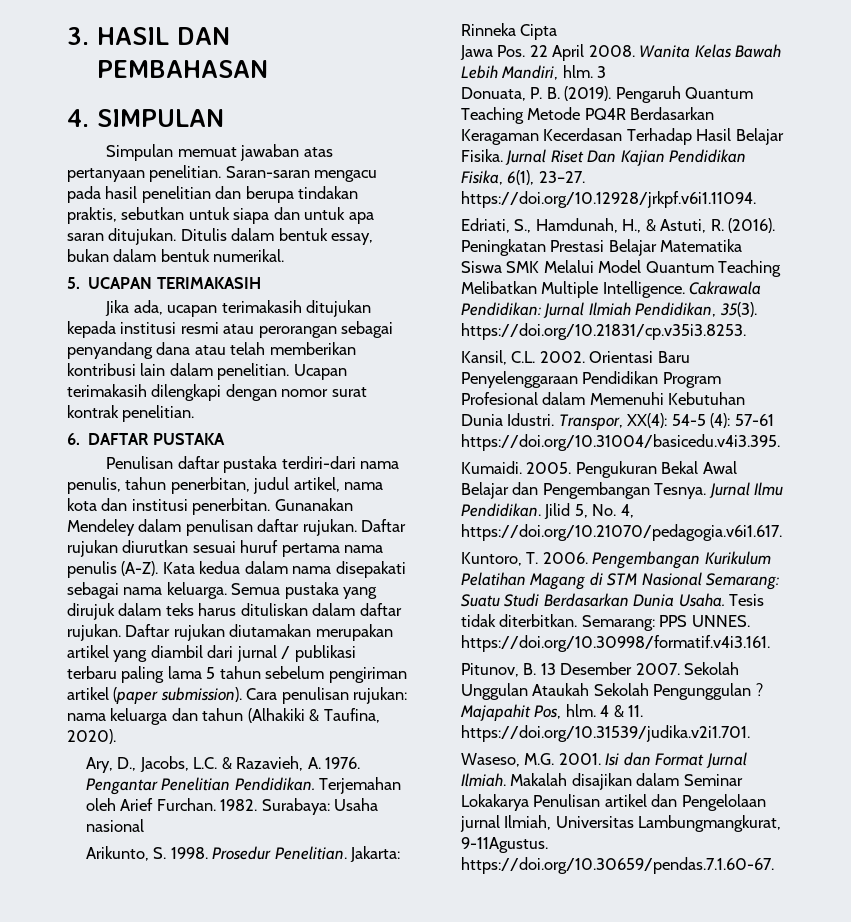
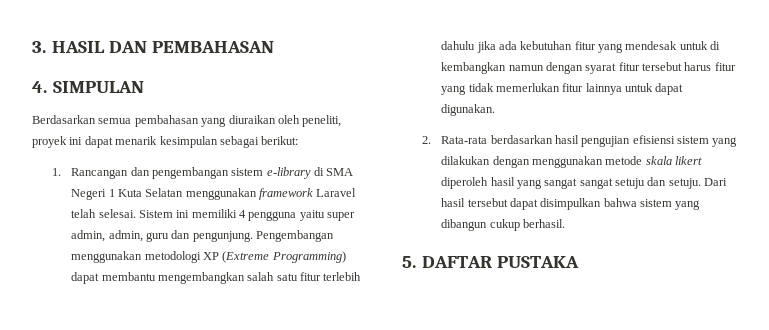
- Simpulan memuat jawaban atas pertanyaan penelitian. Saran-saran mengacu pada hasil penelitian dan berupa tindakan praktis, sebutkan untuk siapa dan untuk apa saran ditujukan. Ditulis dalam bentuk essay, bukan dalam bentuk numerikal.
- 5. UCAPAN TERIMAKASIH
- Jika ada, ucapan terimakasih ditujukan kepada institusi resmi atau perorangan sebagai penyandang dana atau telah memberikan kontribusi lain dalam penelitian. Ucapan terimakasih dilengkapi dengan nomor surat kontrak penelitian.
- 6. DAFTAR PUSTAKA
- Penulisan daftar pustaka terdiri-dari nama penulis, tahun penerbitan, judul artikel, nama kota dan institusi penerbitan. Gunanakan Mendeley dalam penulisan daftar rujukan. Daftar rujukan diurutkan sesuai huruf pertama nama penulis (A-Z). Kata kedua dalam nama disepakati sebagai nama keluarga. Semua pustaka yang dirujuk dalam teks harus dituliskan dalam daftar rujukan. Daftar rujukan diutamakan merupakan artikel yang diambil dari jurnal / publikasi terbaru paling lama 5 tahun sebelum pengiriman artikel (paper submission). Cara penulisan rujukan: nama keluarga dan tahun (Alhakiki & Taufina, 2020).
- Ary, D., Jacobs, L.C. & Razavieh, A. 1976. Pengantar Penelitian Pendidikan. Terjemahan oleh Arief Furchan. 1982. Surabaya: Usaha nasional
- Arikunto, S. 1998. Prosedur Penelitian. Jakarta: Rinneka Cipta
- Jawa Pos. 22 April 2008. Wanita Kelas Bawah Lebih Mandiri, hlm. 3
- Donuata, P. B. (2019). Pengaruh Quantum Teaching Metode PQ4R Berdasarkan Keragaman Kecerdasan Terhadap Hasil Belajar Fisika. Jurnal Riset Dan Kajian Pendidikan Fisika, 6(1), 23–27. https://doi.org/10.12928/jrkpf.v6i1.11094.
- Edriati, S., Hamdunah, H., & Astuti, R. (2016). Peningkatan Prestasi Belajar Matematika Siswa SMK Melalui Model Quantum Teaching Melibatkan Multiple Intelligence. Cakrawala Pendidikan: Jurnal Ilmiah Pendidikan, 35(3). https://doi.org/10.21831/cp.v35i3.8253.
- Kansil, C.L. 2002. Orientasi Baru Penyelenggaraan Pendidikan Program Profesional dalam Memenuhi Kebutuhan Dunia Idustri. Transpor, XX(4): 54-5 (4): 57-61 https://doi.org/10.31004/basicedu.v4i3.395.
- Kumaidi. 2005. Pengukuran Bekal Awal Belajar dan Pengembangan Tesnya. Jurnal Ilmu Pendidikan. Jilid 5, No. 4, https://doi.org/10.21070/pedagogia.v6i1.617.
- Kuntoro, T. 2006. Pengembangan Kurikulum Pelatihan Magang di STM Nasional Semarang: Suatu Studi Berdasarkan Dunia Usaha. Tesis tidak diterbitkan. Semarang: PPS UNNES. https://doi.org/10.30998/formatif.v4i3.161.
- Pitunov, B. 13 Desember 2007. Sekolah Unggulan Ataukah Sekolah Pengunggulan ? Majapahit Pos, hlm. 4 & 11. https://doi.org/10.31539/judika.v2i1.701.
- Waseso, M.G. 2001. Isi dan Format Jurnal Ilmiah. Makalah disajikan dalam Seminar Lokakarya Penulisan artikel dan Pengelolaan jurnal Ilmiah, Universitas Lambungmangkurat, 9-11Agustus. https://doi.org/10.30659/pendas.7.1.60-67.
+ Berdasarkan semua pembahasan yang diuraikan oleh peneliti, proyek ini dapat menarik kesimpulan sebagai berikut:
+ 1. Rancangan dan pengembangan sistem e-library di SMA Negeri 1 Kuta Selatan menggunakan framework Laravel telah selesai. Sistem ini memiliki 4 pengguna yaitu super admin, admin, guru dan pengunjung. Pengembangan menggunakan metodologi XP (Extreme Programming) dapat membantu mengembangkan salah satu fitur terlebih dahulu jika ada kebutuhan fitur yang mendesak untuk di kembangkan namun dengan syarat fitur tersebut harus fitur yang tidak memerlukan fitur lainnya untuk dapat digunakan.
+ 2. Rata-rata berdasarkan hasil pengujian efisiensi sistem yang dilakukan dengan menggunakan metode skala likert diperoleh hasil yang sangat sangat setuju dan setuju. Dari hasil tersebut dapat disimpulkan bahwa sistem yang dibangun cukup berhasil.
+ 5. DAFTAR PUSTAKA

